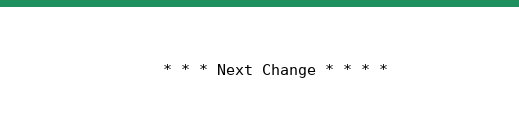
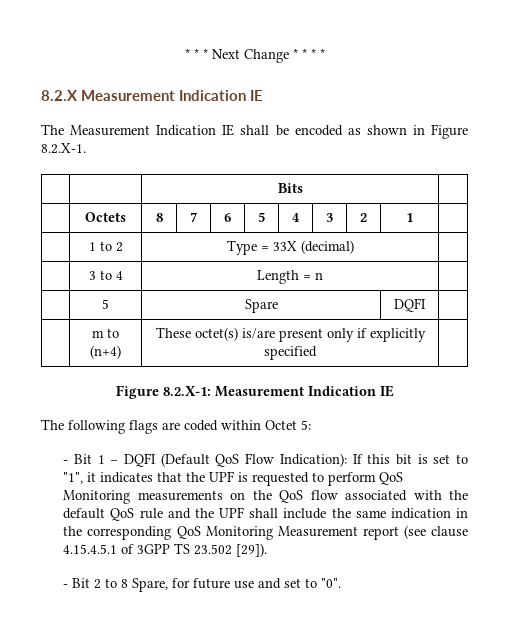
+ 8.2.X Measurement Indication IE
+ The Measurement Indication IE shall be encoded as shown in Figure 8.2.X-1.
+ | | Bits |
+ | Octets | 8 | 7 | 6 | 5 | 4 | 3 | 2 | 1 |
+ | 1 to 2 | Type = 33X (decimal) |
+ | 3 to 4 | Length = n |
+ | 5 | Spare | DQFI |
+ | m to (n+4) | These octet(s) is/are present only if explicitly specified |
+ Figure 8.2.X-1: Measurement Indication IE
+ The following flags are coded within Octet 5:
+ - Bit 1 – DQFI (Default QoS Flow Indication): If this bit is set to "1", it indicates that the UPF is requested to perform QoS Monitoring measurements on the QoS flow associated with the default QoS rule and the UPF shall include the same indication in the corresponding QoS Monitoring Measurement report (see clause 4.15.4.5.1 of 3GPP TS 23.502 [29]).
+ - Bit 2 to 8 Spare, for future use and set to "0".

